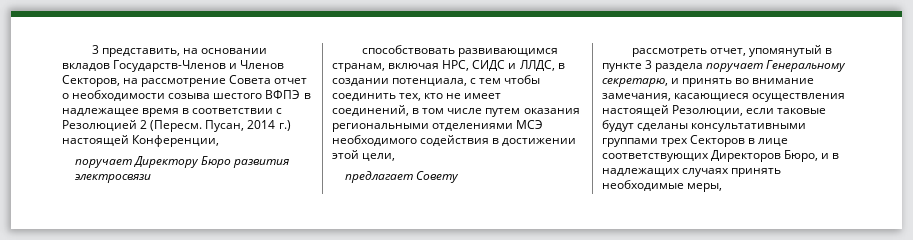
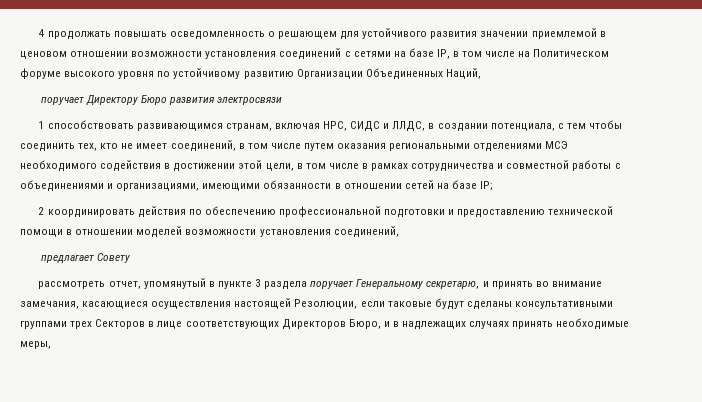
- 3 представить, на основании вкладов Государств-Членов и Членов Секторов, на рассмотрение Совета отчет о необходимости созыва шестого ВФПЭ в надлежащее время в соответствии с Резолюцией 2 (Пересм. Пусан, 2014 г.) настоящей Конференции,
+ 4 продолжать повышать осведомленность о решающем для устойчивого развития значении приемлемой в ценовом отношении возможности установления соединений с сетями на базе IP, в том числе на Политическом форуме высокого уровня по устойчивому развитию Организации Объединенных Наций,
- способствовать развивающимся странам, включая НРС, СИДС и ЛЛДС, в создании потенциала, с тем чтобы соединить тех, кто не имеет соединений, в том числе путем оказания региональными отделениями МСЭ необходимого содействия в достижении этой цели,
+ 1 способствовать развивающимся странам, включая НРС, СИДС и ЛЛДС, в создании потенциала, с тем чтобы соединить тех, кто не имеет соединений, в том числе путем оказания региональными отделениями МСЭ необходимого содействия в достижении этой цели, в том числе в рамках сотрудничества и совместной работы с объединениями и организациями, имеющими обязанности в отношении сетей на базе IP;
+ 2 координировать действия по обеспечению профессиональной подготовки и предоставлению технической помощи в отношении моделей возможности установления соединений,

